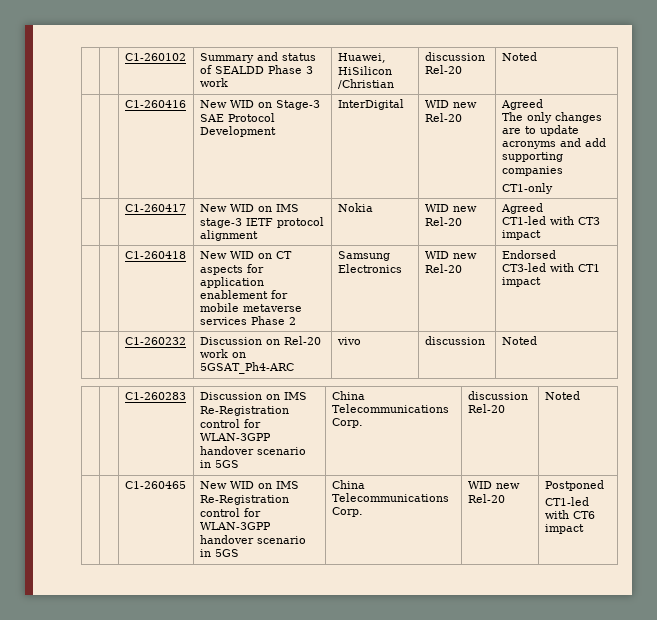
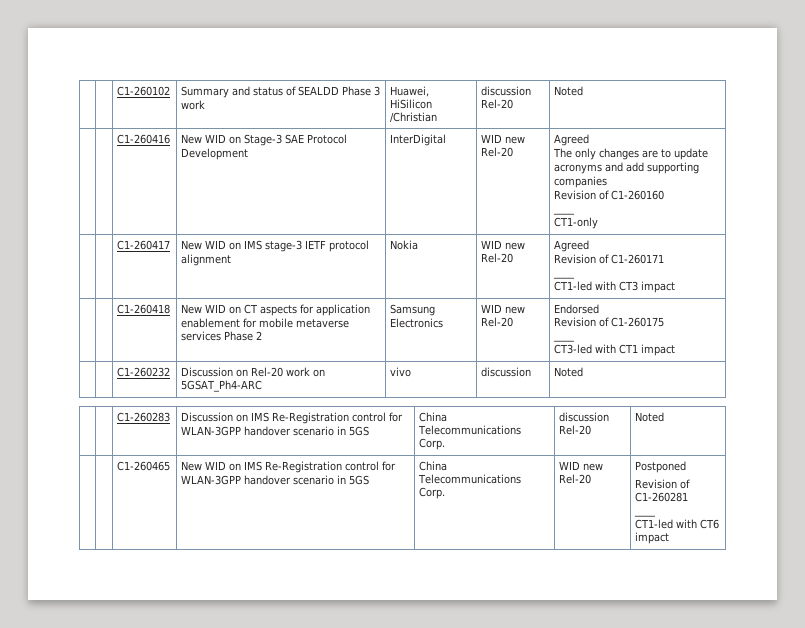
  | | C1-260416 | New WID on Stage-3 SAE Protocol Development | InterDigital | WID new Rel-20 | Agreed
  The only changes are to update acronyms and add supporting companies
+ Revision of C1-260160
+ ____
  | | C1-260417 | New WID on IMS stage-3 IETF protocol alignment | Nokia | WID new Rel-20 | Agreed
+ Revision of C1-260171
+ ____
  | | C1-260418 | New WID on CT aspects for application enablement for mobile metaverse services Phase 2 | Samsung Electronics | WID new Rel-20 | Endorsed
+ Revision of C1-260175
+ ____
  | | C1-260465 | New WID on IMS Re-Registration control for WLAN-3GPP handover scenario in 5GS | China Telecommunications Corp. | WID new Rel-20 | Postponed
+ Revision of C1-260281
+ ____

